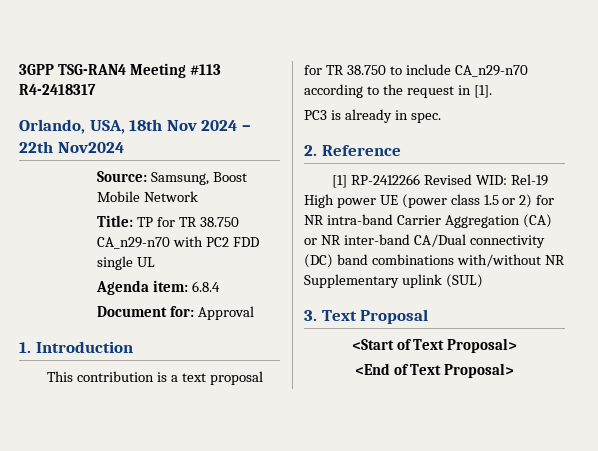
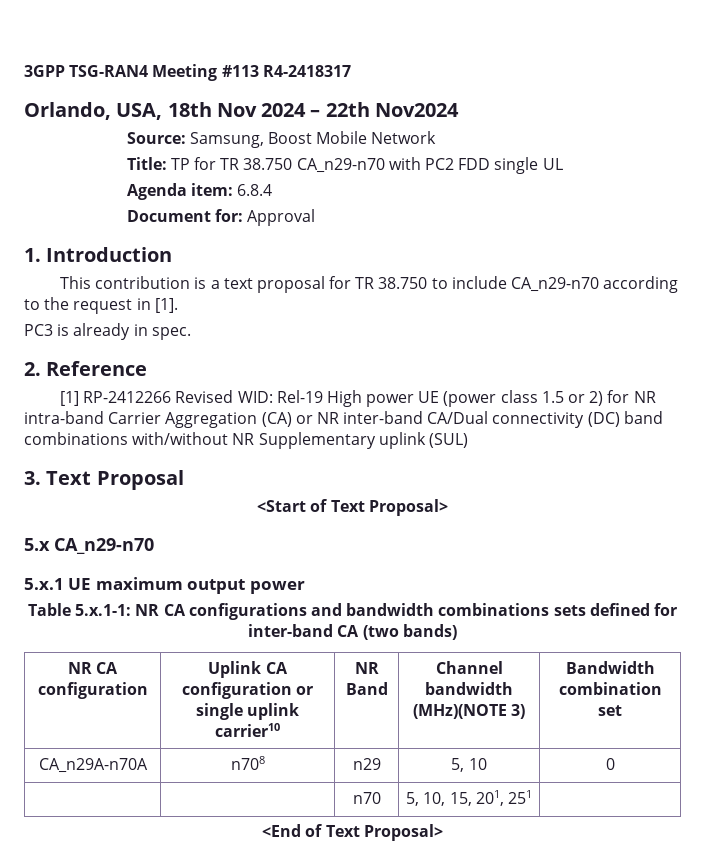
+ 5.x CA_n29-n70
+ 5.x.1 UE maximum output power
+ Table 5.x.1-1: NR CA configurations and bandwidth combinations sets defined for inter-band CA (two bands)
+ NR CA configuration | Uplink CA configuration or single uplink carrier10 | NR Band | Channel bandwidth (MHz)(NOTE 3) | Bandwidth combination set
+ CA_n29A-n70A | n708 | n29 | 5, 10 | 0
+ | | n70 | 5, 10, 15, 201, 251 |

